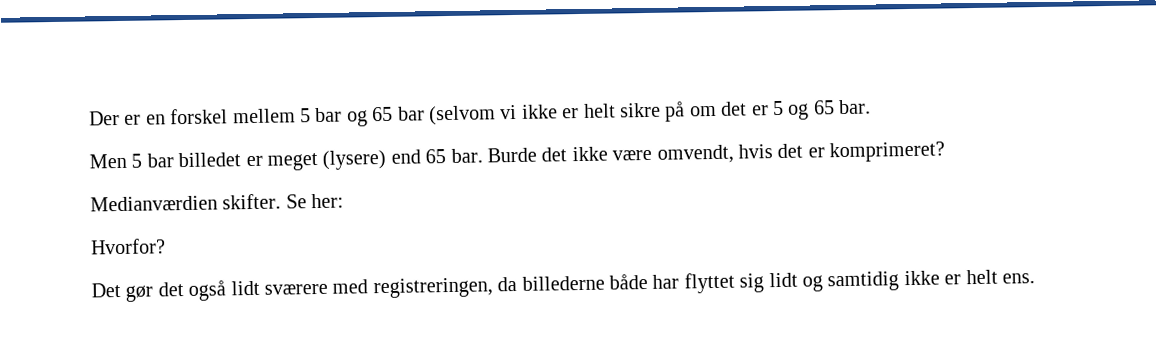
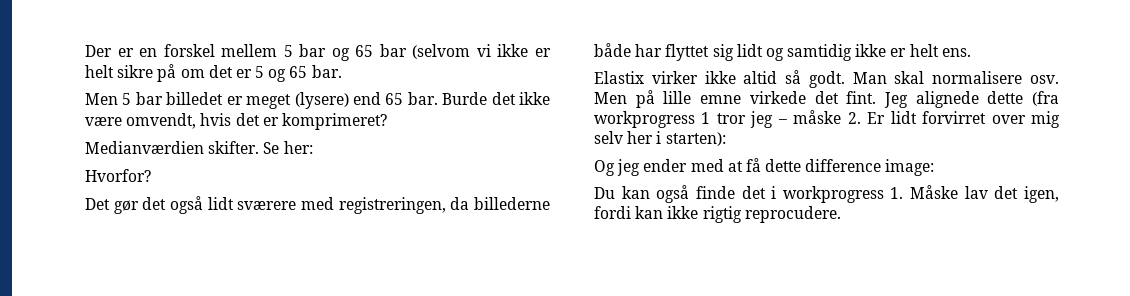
+ Elastix virker ikke altid så godt. Man skal normalisere osv. Men på lille emne virkede det fint. Jeg alignede dette (fra workprogress 1 tror jeg – måske 2. Er lidt forvirret over mig selv her i starten):
+ Og jeg ender med at få dette difference image:
+ Du kan også finde det i workprogress 1. Måske lav det igen, fordi kan ikke rigtig reprocudere.

